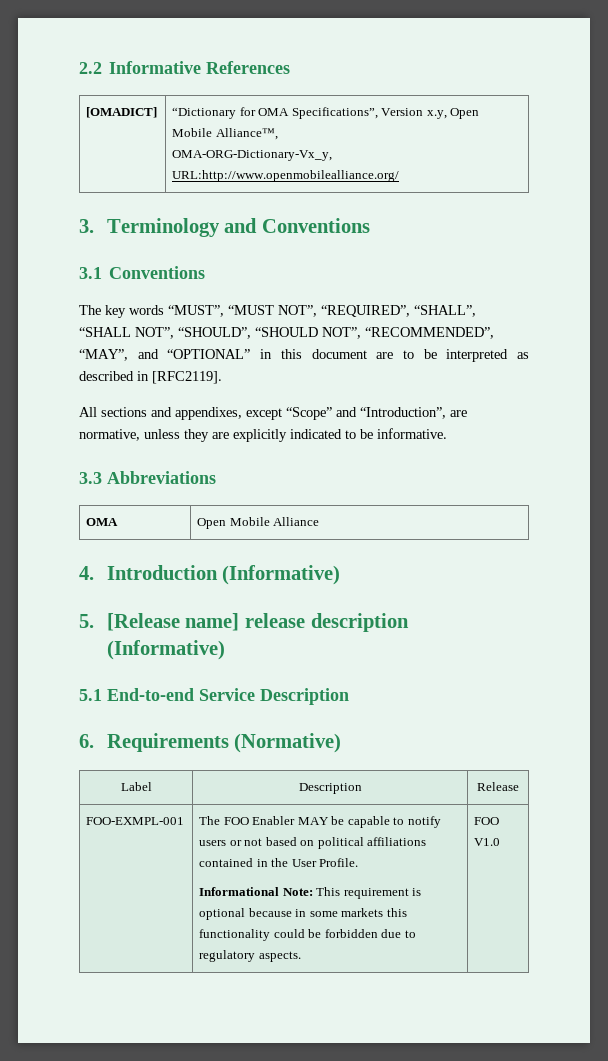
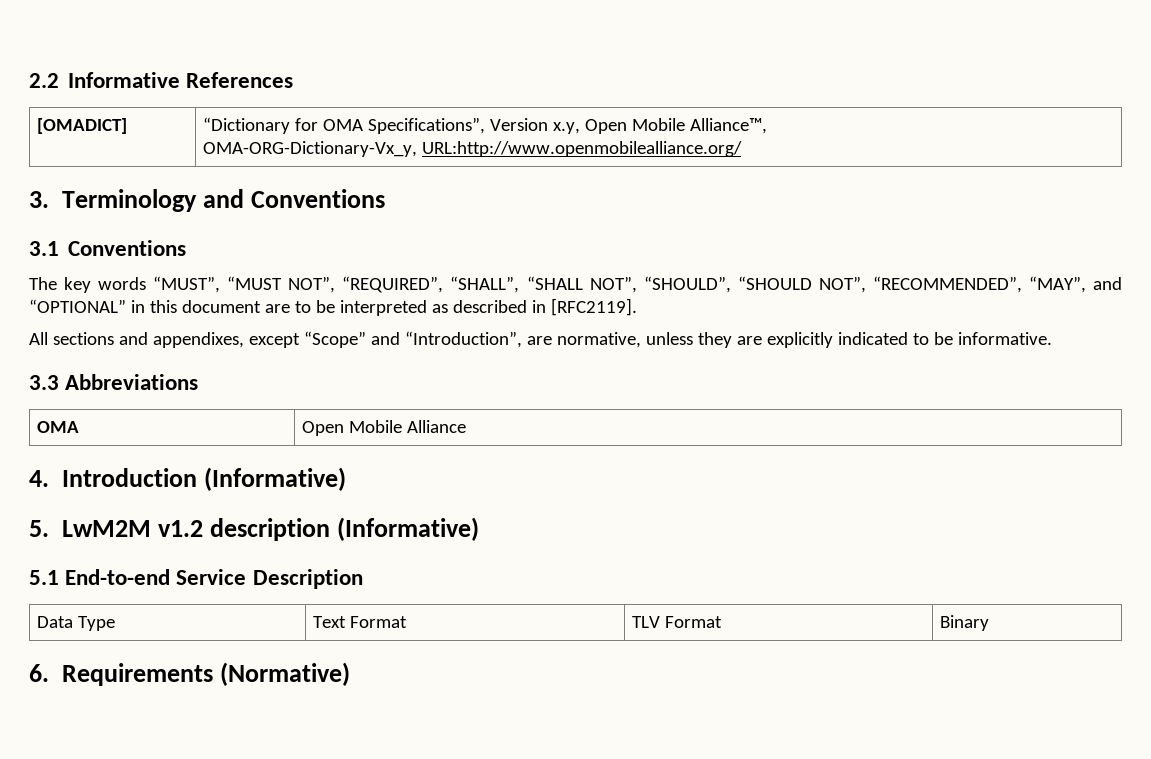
- 5. [Release name] release description (Informative)
+ 5. LwM2M v1.2 description (Informative)
+ Data Type | Text Format | TLV Format | Binary
  6. Requirements (Normative)
- Label | Description | Release
- FOO-EXMPL-001 | The FOO Enabler MAY be capable to notify users or not based on political affiliations contained in the User Profile.
- Informational Note: This requirement is optional because in some markets this functionality could be forbidden due to regulatory aspects. | FOO V1.0

